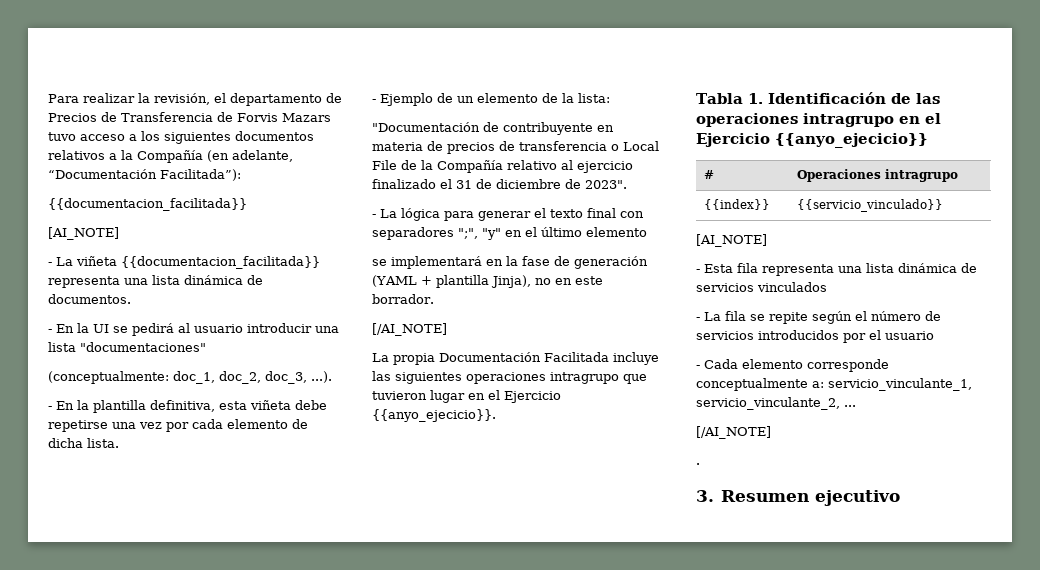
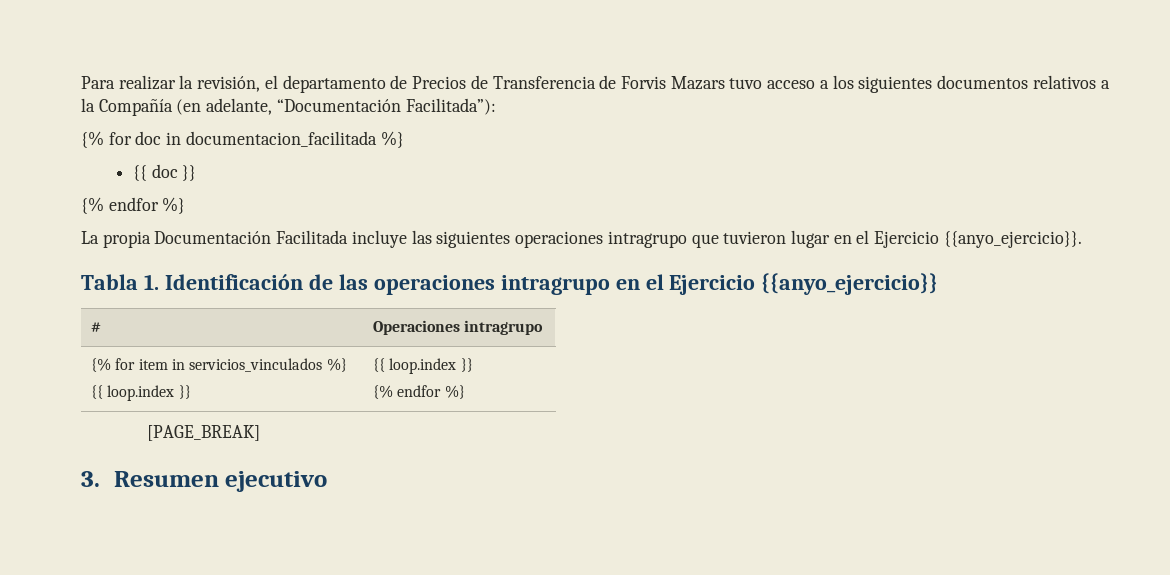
  Para realizar la revisión, el departamento de Precios de Transferencia de Forvis Mazars tuvo acceso a los siguientes documentos relativos a la Compañía (en adelante, “Documentación Facilitada”):
- {{documentacion_facilitada}}
- [AI_NOTE]
- - La viñeta {{documentacion_facilitada}} representa una lista dinámica de documentos.
- - En la UI se pedirá al usuario introducir una lista "documentaciones"
- (conceptualmente: doc_1, doc_2, doc_3, ...).
- - En la plantilla definitiva, esta viñeta debe repetirse una vez por cada elemento de dicha lista.
- - Ejemplo de un elemento de la lista:
- "Documentación de contribuyente en materia de precios de transferencia o Local File de la Compañía relativo al ejercicio finalizado el 31 de diciembre de 2023".
- - La lógica para generar el texto final con separadores ";", "y" en el último elemento
- se implementará en la fase de generación (YAML + plantilla Jinja), no en este borrador.
- [/AI_NOTE]
+ {% for doc in documentacion_facilitada %}
+ {{ doc }}
+ {% endfor %}
- La propia Documentación Facilitada incluye las siguientes operaciones intragrupo que tuvieron lugar en el Ejercicio {{anyo_ejecicio}}.
+ La propia Documentación Facilitada incluye las siguientes operaciones intragrupo que tuvieron lugar en el Ejercicio {{anyo_ejercicio}}.
- Tabla 1. Identificación de las operaciones intragrupo en el Ejercicio {{anyo_ejecicio}}
+ Tabla 1. Identificación de las operaciones intragrupo en el Ejercicio {{anyo_ejercicio}}
- {{index}} | {{servicio_vinculado}}
- [AI_NOTE]
- - Esta fila representa una lista dinámica de servicios vinculados
- - La fila se repite según el número de servicios introducidos por el usuario
- - Cada elemento corresponde conceptualmente a: servicio_vinculante_1, servicio_vinculante_2, ...
- [/AI_NOTE]
- .
+ {% for item in servicios_vinculados %}
+ {{ loop.index }} | {{ loop.index }}
+ {% endfor %}
+ [PAGE_BREAK]

